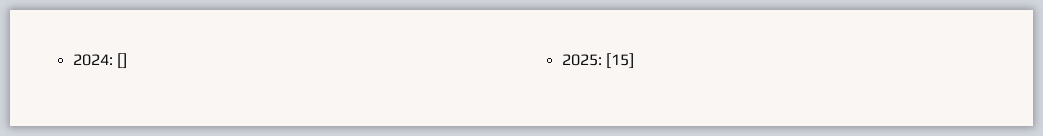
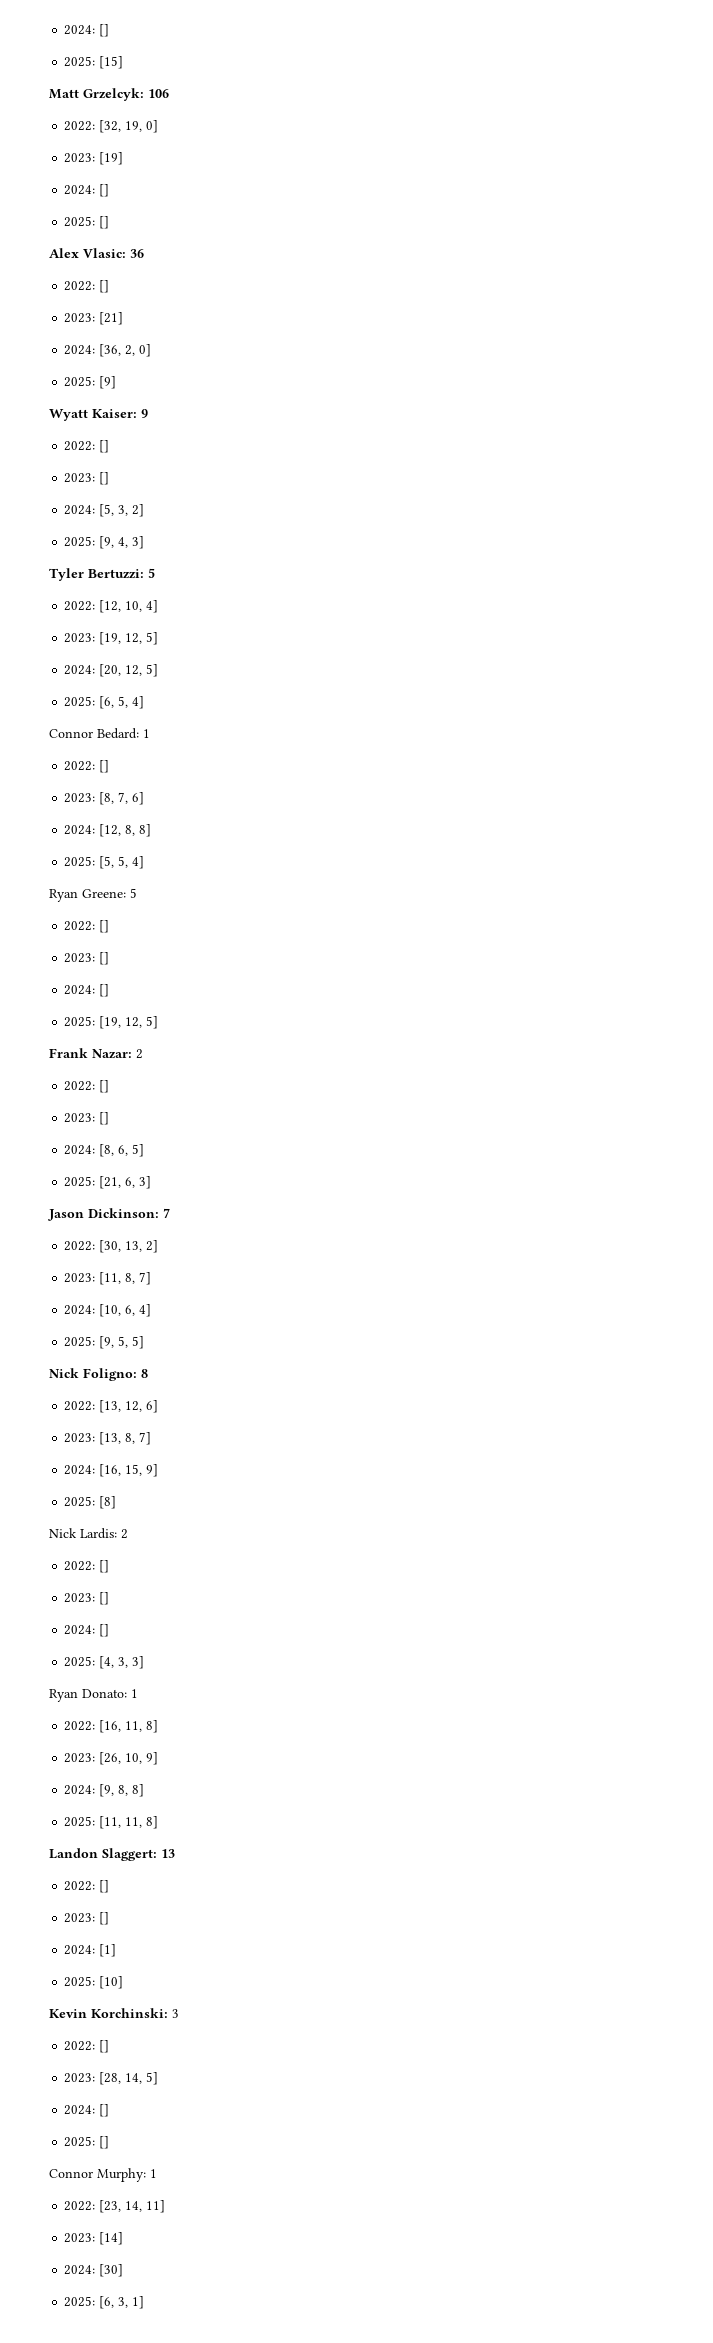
+ Matt Grzelcyk: 106
+ 2022: [32, 19, 0]
+ 2023: [19]
+ 2024: []
+ 2025: []
+ Alex Vlasic: 36
+ 2022: []
+ 2023: [21]
+ 2024: [36, 2, 0]
+ 2025: [9]
+ Wyatt Kaiser: 9
+ 2022: []
+ 2023: []
+ 2024: [5, 3, 2]
+ 2025: [9, 4, 3]
+ Tyler Bertuzzi: 5
+ 2022: [12, 10, 4]
+ 2023: [19, 12, 5]
+ 2024: [20, 12, 5]
+ 2025: [6, 5, 4]
+ Connor Bedard: 1
+ 2022: []
+ 2023: [8, 7, 6]
+ 2024: [12, 8, 8]
+ 2025: [5, 5, 4]
+ Ryan Greene: 5
+ 2022: []
+ 2023: []
+ 2024: []
+ 2025: [19, 12, 5]
+ Frank Nazar: 2
+ 2022: []
+ 2023: []
+ 2024: [8, 6, 5]
+ 2025: [21, 6, 3]
+ Jason Dickinson: 7
+ 2022: [30, 13, 2]
+ 2023: [11, 8, 7]
+ 2024: [10, 6, 4]
+ 2025: [9, 5, 5]
+ Nick Foligno: 8
+ 2022: [13, 12, 6]
+ 2023: [13, 8, 7]
+ 2024: [16, 15, 9]
+ 2025: [8]
+ Nick Lardis: 2
+ 2022: []
+ 2023: []
+ 2024: []
+ 2025: [4, 3, 3]
+ Ryan Donato: 1
+ 2022: [16, 11, 8]
+ 2023: [26, 10, 9]
+ 2024: [9, 8, 8]
+ 2025: [11, 11, 8]
+ Landon Slaggert: 13
+ 2022: []
+ 2023: []
+ 2024: [1]
+ 2025: [10]
+ Kevin Korchinski: 3
+ 2022: []
+ 2023: [28, 14, 5]
+ 2024: []
+ 2025: []
+ Connor Murphy: 1
+ 2022: [23, 14, 11]
+ 2023: [14]
+ 2024: [30]
+ 2025: [6, 3, 1]

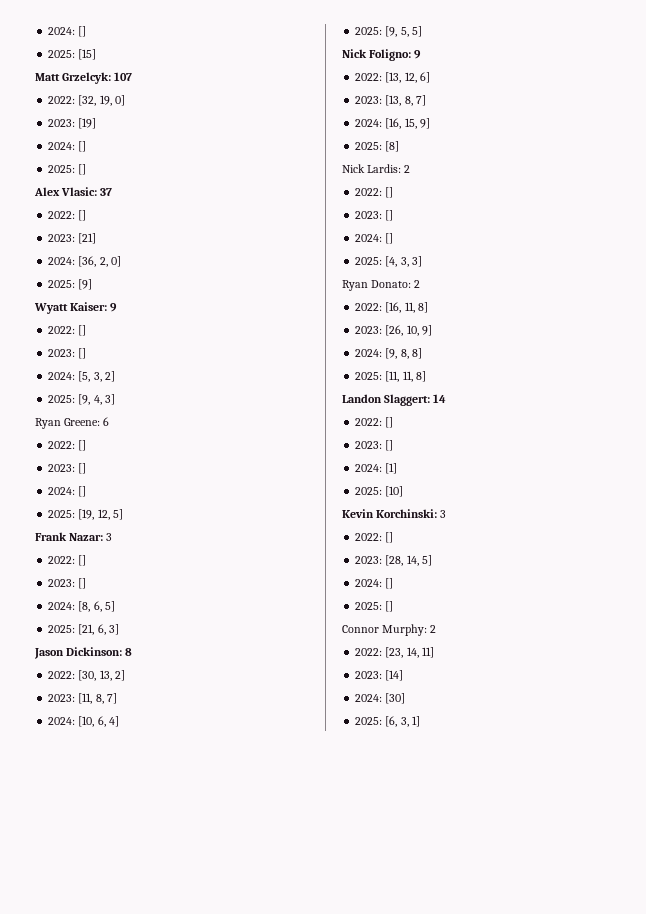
- Matt Grzelcyk: 106
+ Matt Grzelcyk: 107
- Alex Vlasic: 36
+ Alex Vlasic: 37
- Tyler Bertuzzi: 5
- 2022: [12, 10, 4]
- 2023: [19, 12, 5]
- 2024: [20, 12, 5]
- 2025: [6, 5, 4]
- Connor Bedard: 1
- 2022: []
- 2023: [8, 7, 6]
- 2024: [12, 8, 8]
- 2025: [5, 5, 4]
- Ryan Greene: 5
+ Ryan Greene: 6
- Frank Nazar: 2
+ Frank Nazar: 3
- Jason Dickinson: 7
+ Jason Dickinson: 8
- Nick Foligno: 8
+ Nick Foligno: 9
- Ryan Donato: 1
+ Ryan Donato: 2
- Landon Slaggert: 13
+ Landon Slaggert: 14
- Connor Murphy: 1
+ Connor Murphy: 2

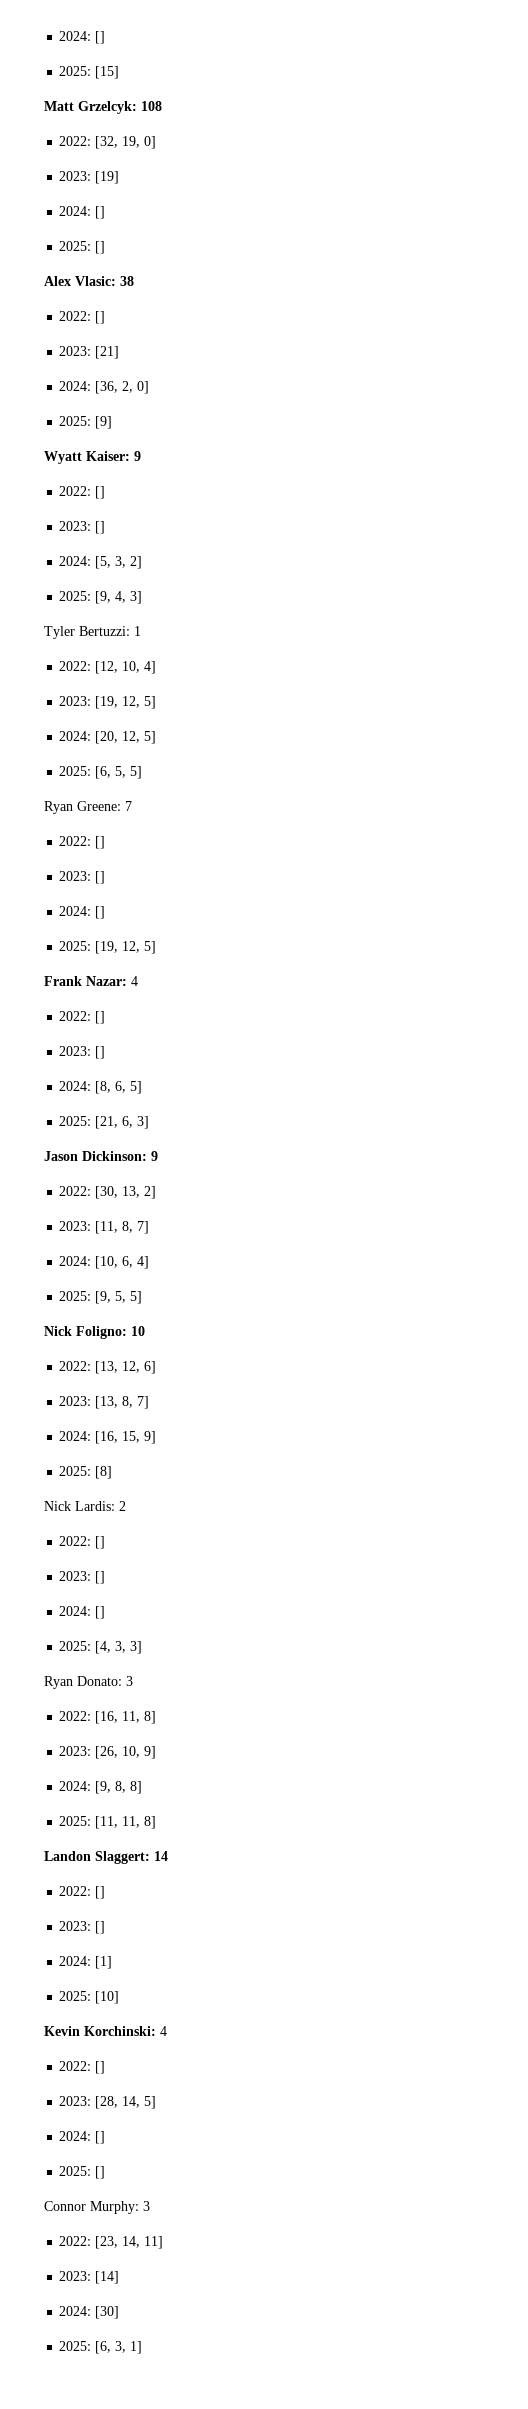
- Matt Grzelcyk: 107
+ Matt Grzelcyk: 108
- Alex Vlasic: 37
+ Alex Vlasic: 38
+ Tyler Bertuzzi: 1
+ 2022: [12, 10, 4]
+ 2023: [19, 12, 5]
+ 2024: [20, 12, 5]
+ 2025: [6, 5, 5]
- Ryan Greene: 6
+ Ryan Greene: 7
- Frank Nazar: 3
+ Frank Nazar: 4
- Jason Dickinson: 8
+ Jason Dickinson: 9
- Nick Foligno: 9
+ Nick Foligno: 10
- Ryan Donato: 2
+ Ryan Donato: 3
- Kevin Korchinski: 3
+ Kevin Korchinski: 4
- Connor Murphy: 2
+ Connor Murphy: 3

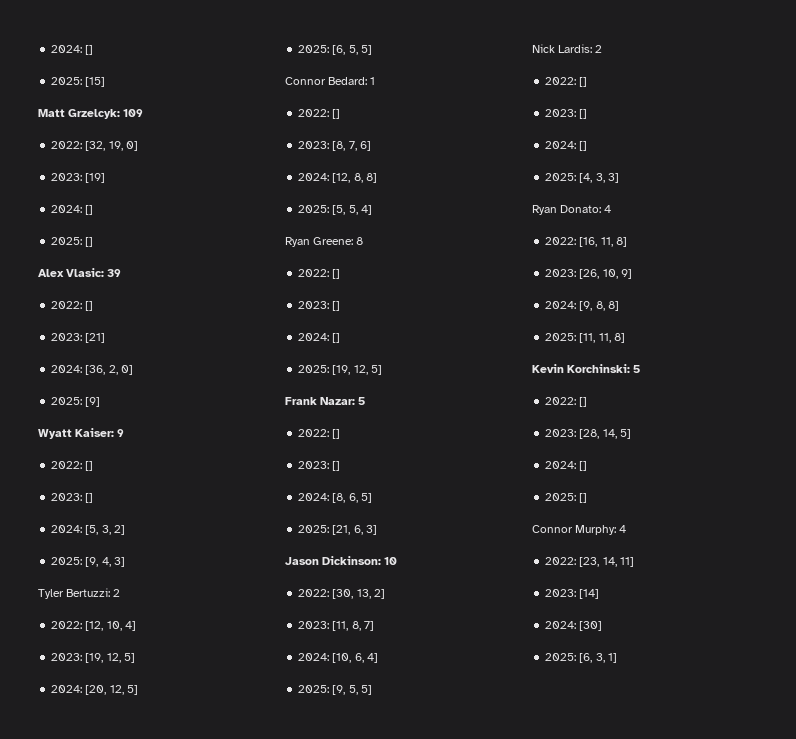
- Matt Grzelcyk: 108
+ Matt Grzelcyk: 109
- Alex Vlasic: 38
+ Alex Vlasic: 39
- Tyler Bertuzzi: 1
+ Tyler Bertuzzi: 2
+ Connor Bedard: 1
+ 2022: []
+ 2023: [8, 7, 6]
+ 2024: [12, 8, 8]
+ 2025: [5, 5, 4]
- Ryan Greene: 7
+ Ryan Greene: 8
- Frank Nazar: 4
+ Frank Nazar: 5
- Jason Dickinson: 9
+ Jason Dickinson: 10
- Nick Foligno: 10
- 2022: [13, 12, 6]
- 2023: [13, 8, 7]
- 2024: [16, 15, 9]
- 2025: [8]
- Ryan Donato: 3
+ Ryan Donato: 4
- Landon Slaggert: 14
- 2022: []
- 2023: []
- 2024: [1]
- 2025: [10]
- Kevin Korchinski: 4
+ Kevin Korchinski: 5
- Connor Murphy: 3
+ Connor Murphy: 4

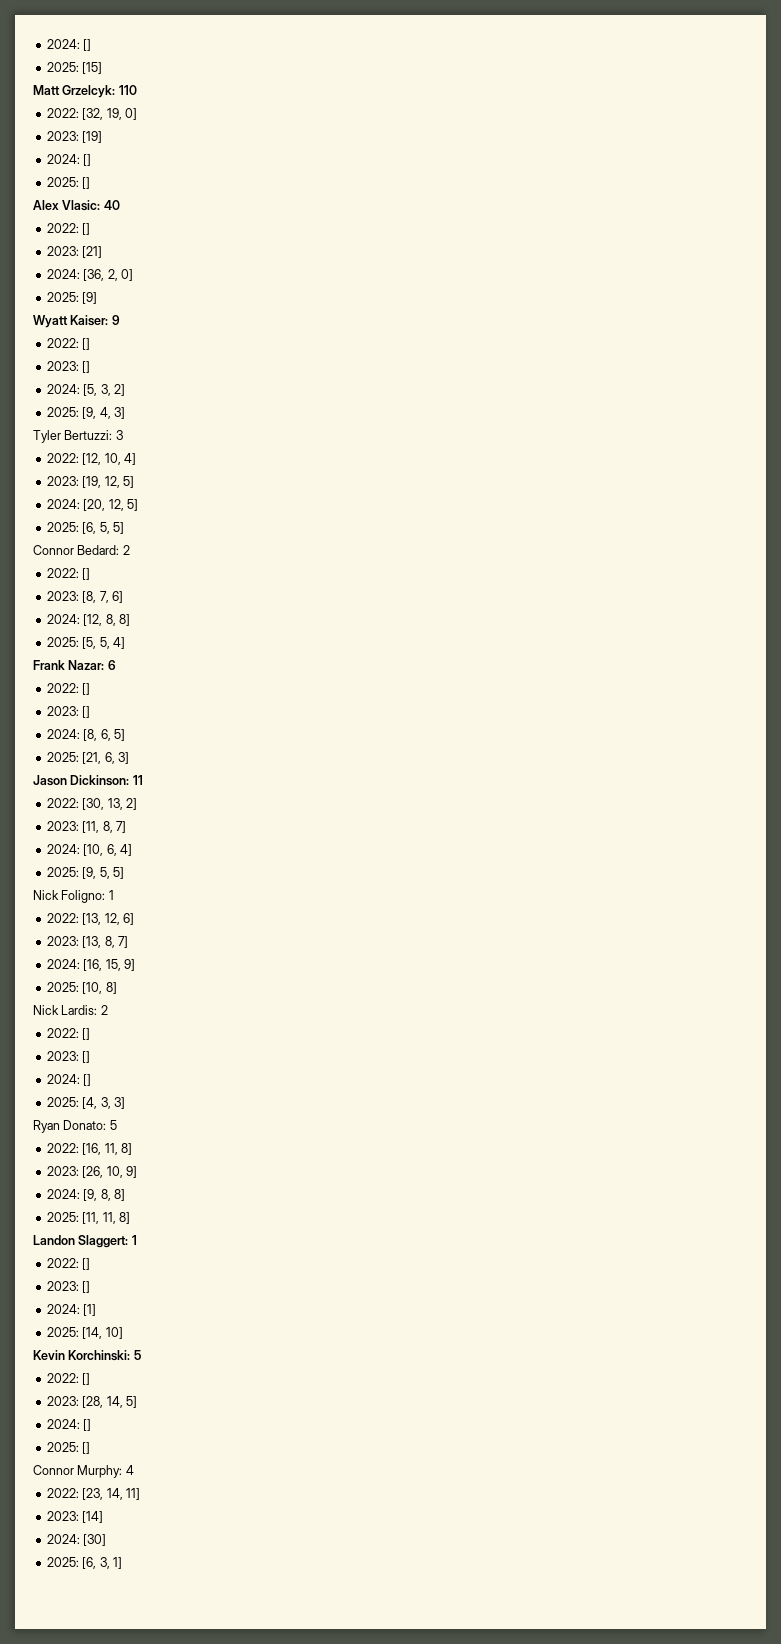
- Matt Grzelcyk: 109
+ Matt Grzelcyk: 110
- Alex Vlasic: 39
+ Alex Vlasic: 40
- Tyler Bertuzzi: 2
+ Tyler Bertuzzi: 3
- Connor Bedard: 1
+ Connor Bedard: 2
- Ryan Greene: 8
- 2022: []
- 2023: []
- 2024: []
- 2025: [19, 12, 5]
- Frank Nazar: 5
+ Frank Nazar: 6
- Jason Dickinson: 10
+ Jason Dickinson: 11
+ Nick Foligno: 1
+ 2022: [13, 12, 6]
+ 2023: [13, 8, 7]
+ 2024: [16, 15, 9]
+ 2025: [10, 8]
- Ryan Donato: 4
+ Ryan Donato: 5
+ Landon Slaggert: 1
+ 2022: []
+ 2023: []
+ 2024: [1]
+ 2025: [14, 10]

